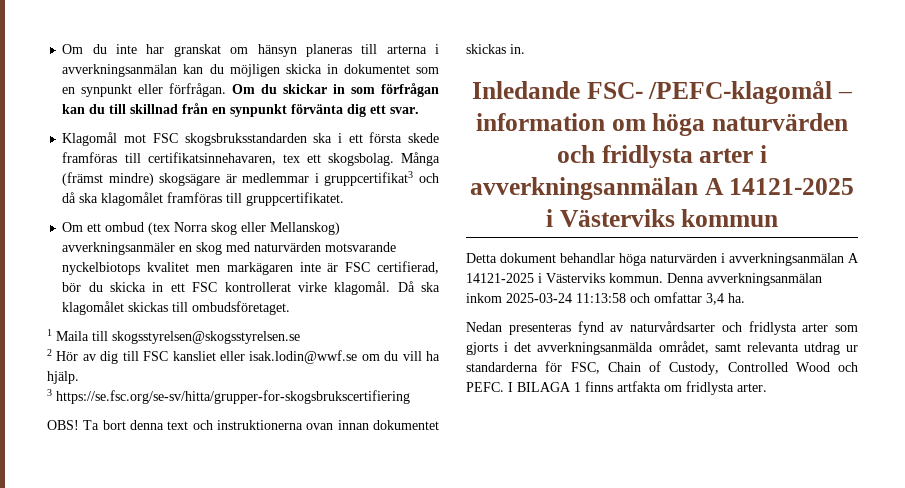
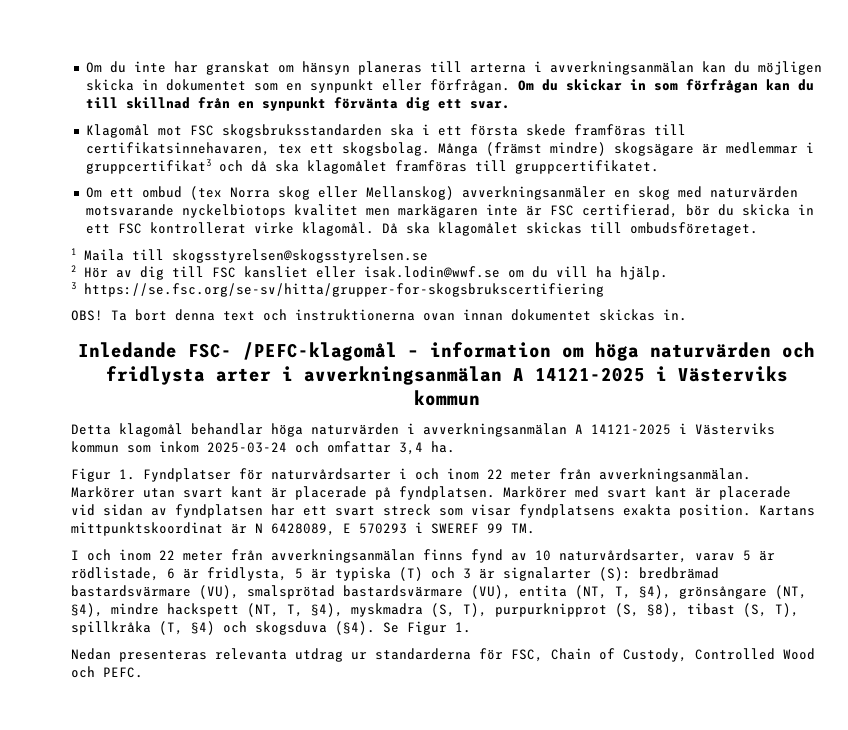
- Detta dokument behandlar höga naturvärden i avverkningsanmälan A 14121-2025 i Västerviks kommun. Denna avverkningsanmälan inkom 2025-03-24 11:13:58 och omfattar 3,4 ha.
+ Detta klagomål behandlar höga naturvärden i avverkningsanmälan A 14121-2025 i Västerviks kommun som inkom 2025-03-24 och omfattar 3,4 ha.
- Nedan presenteras fynd av naturvårdsarter och fridlysta arter som gjorts i det avverkningsanmälda området, samt relevanta utdrag ur standarderna för FSC, Chain of Custody, Controlled Wood och PEFC. I BILAGA 1 finns artfakta om fridlysta arter.
+ Figur 1. Fyndplatser för naturvårdsarter i och inom 22 meter från avverkningsanmälan. Markörer utan svart kant är placerade på fyndplatsen. Markörer med svart kant är placerade vid sidan av fyndplatsen har ett svart streck som visar fyndplatsens exakta position. Kartans mittpunktskoordinat är N 6428089, E 570293 i SWEREF 99 TM.
+ I och inom 22 meter från avverkningsanmälan finns fynd av 10 naturvårdsarter, varav 5 är rödlistade, 6 är fridlysta, 5 är typiska (T) och 3 är signalarter (S): bredbrämad bastardsvärmare (VU), smalsprötad bastardsvärmare (VU), entita (NT, T, §4), grönsångare (NT, §4), mindre hackspett (NT, T, §4), myskmadra (S, T), purpurknipprot (S, §8), tibast (S, T), spillkråka (T, §4) och skogsduva (§4). Se Figur 1.
+ Nedan presenteras relevanta utdrag ur standarderna för FSC, Chain of Custody, Controlled Wood och PEFC.

